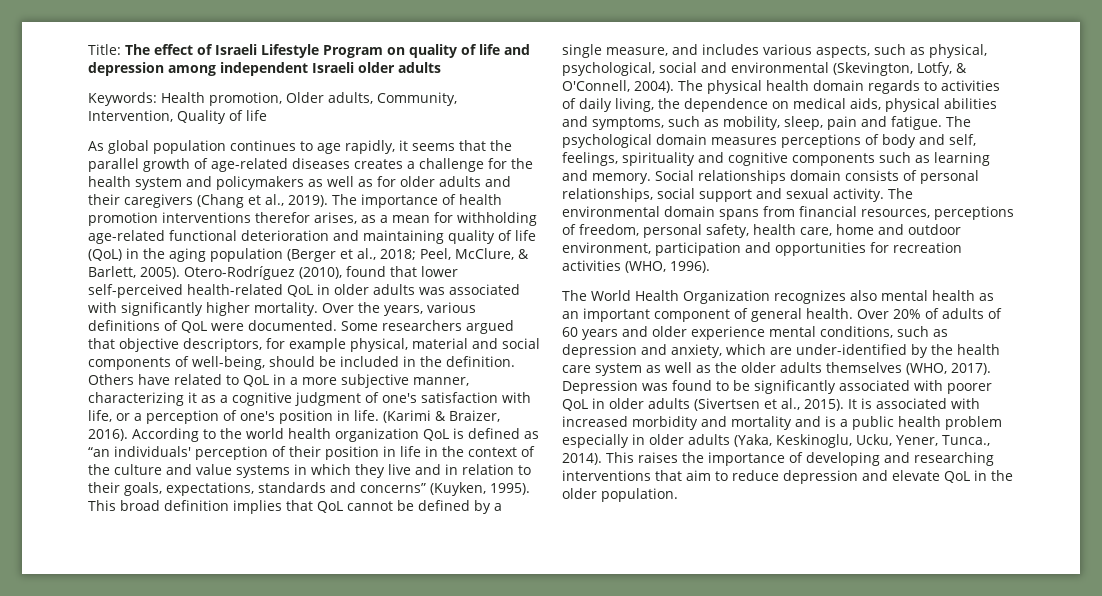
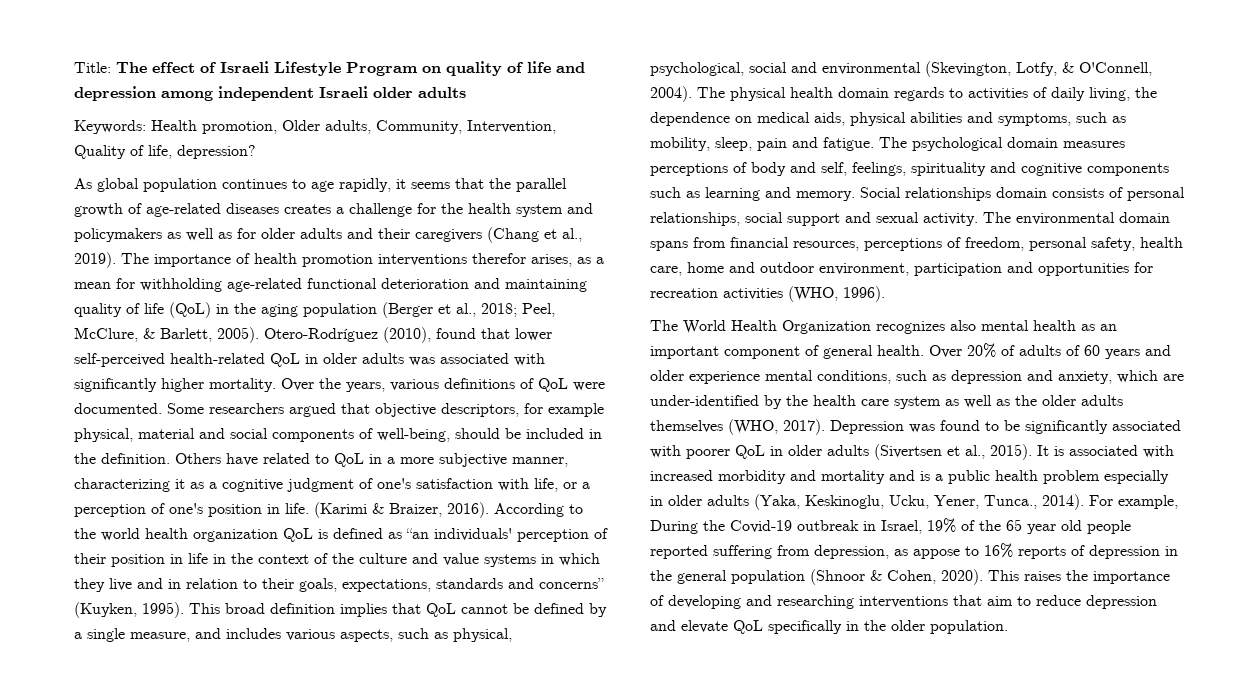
- Keywords: Health promotion, Older adults, Community, Intervention, Quality of life
+ Keywords: Health promotion, Older adults, Community, Intervention, Quality of life, depression?
+ For example, During the Covid-19 outbreak in Israel, 19% of the 65 year old people reported suffering from depression, as appose to 16% reports of depression in the general population (Shnoor & Cohen, 2020).
- This raises the importance of developing and researching interventions that aim to reduce depression and elevate QoL in the older population.
+ This raises the importance of developing and researching interventions that aim to reduce depression and elevate QoL specifically in the older population.

